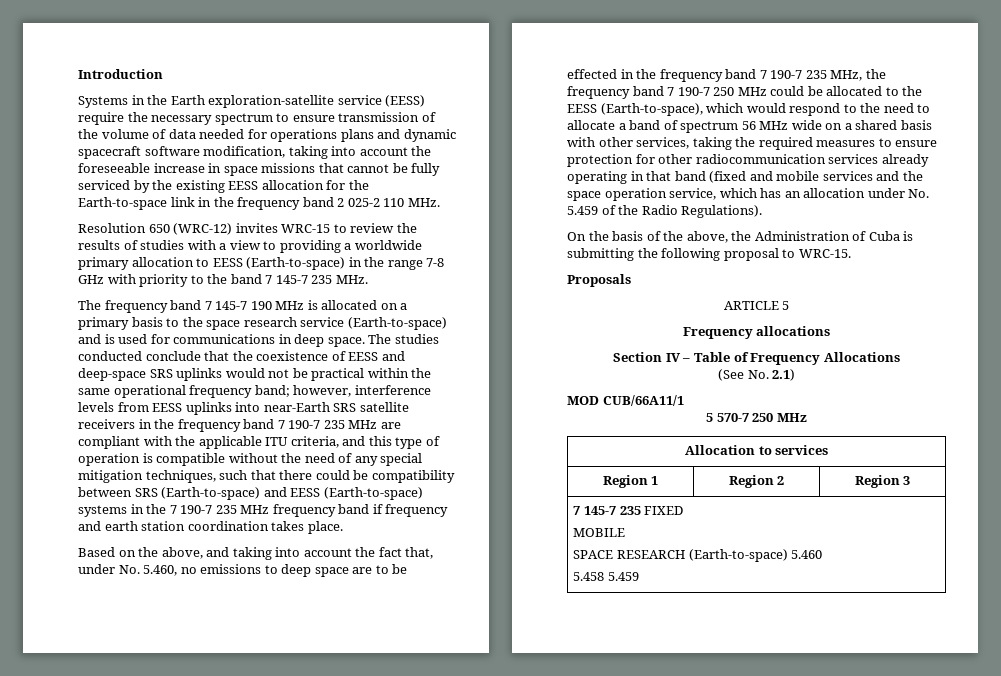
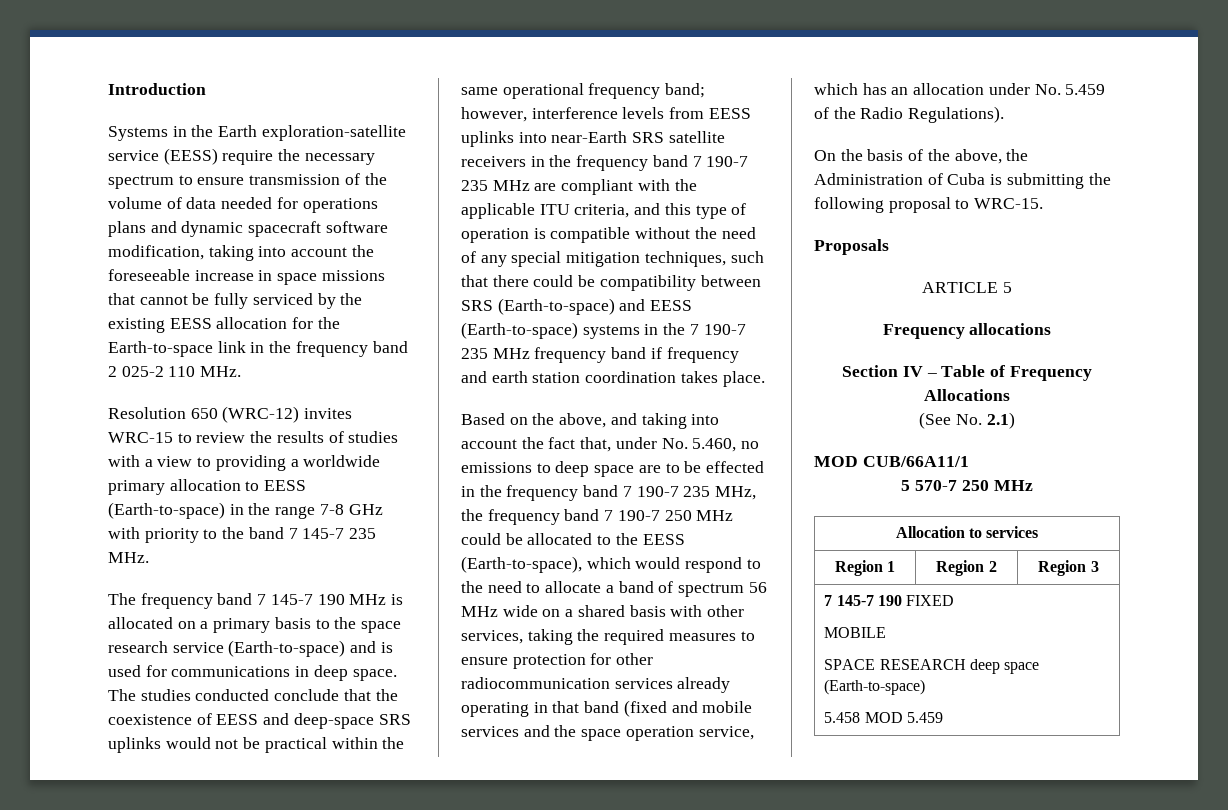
- 7 145-7 235 FIXED
+ 7 145-7 190 FIXED
  MOBILE
- SPACE RESEARCH (Earth-to-space) 5.460
- 5.458 5.459
+ SPACE RESEARCH deep space (Earth-to-space)
+ 5.458 MOD 5.459

